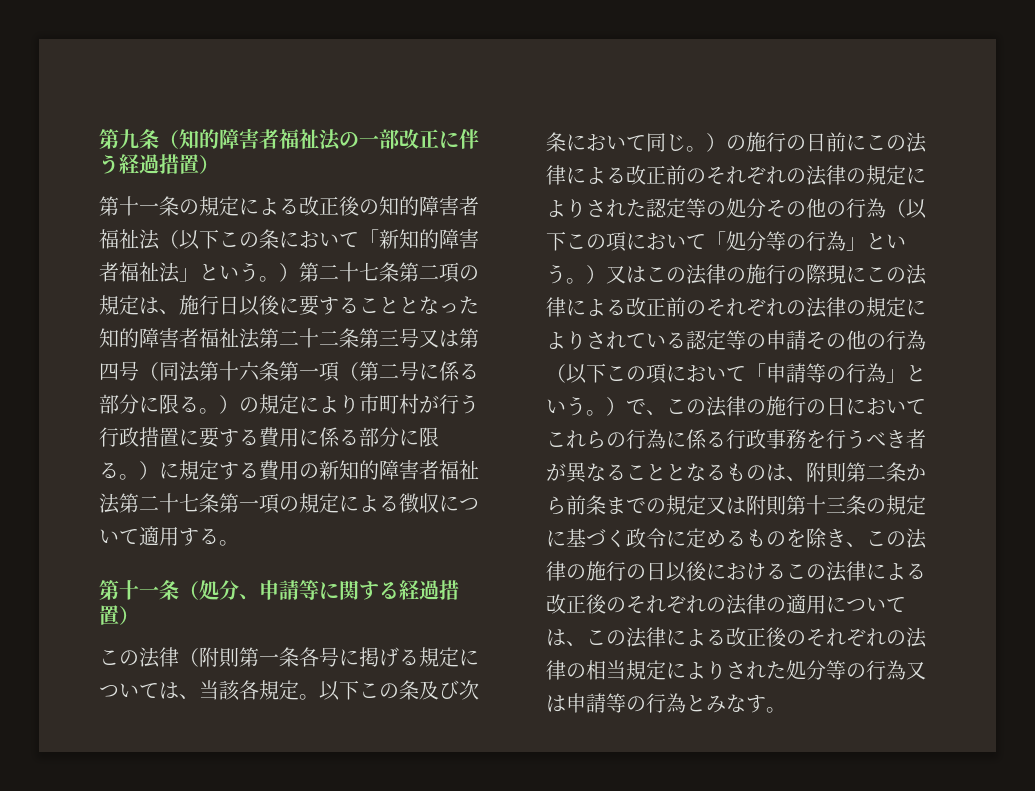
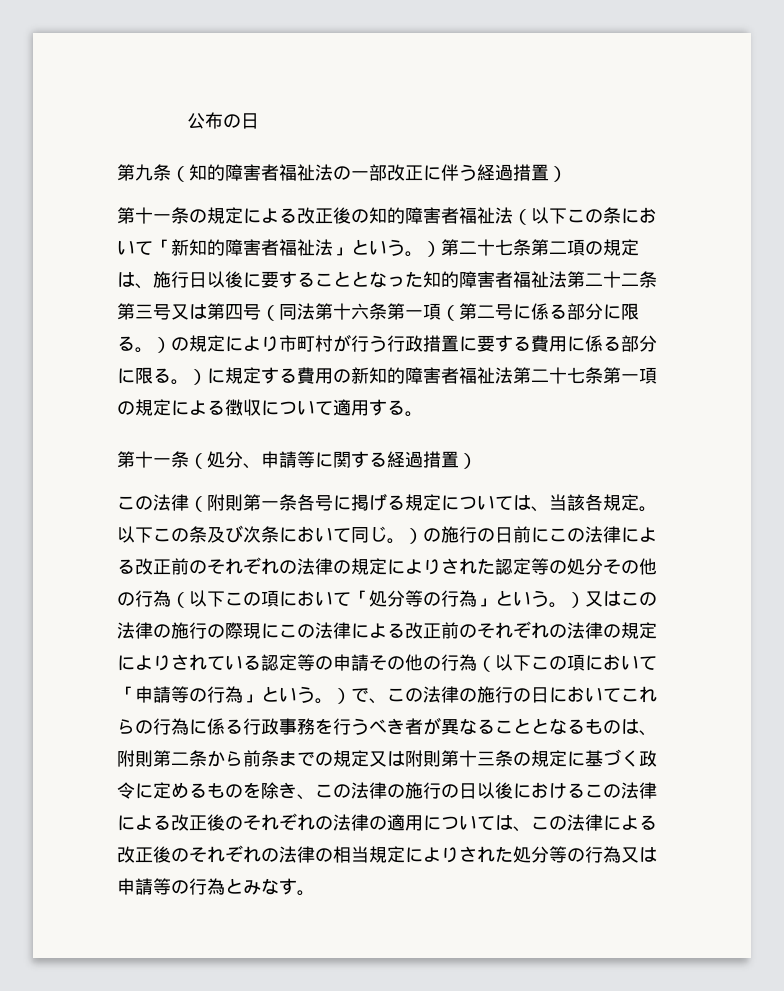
+ 公布の日

